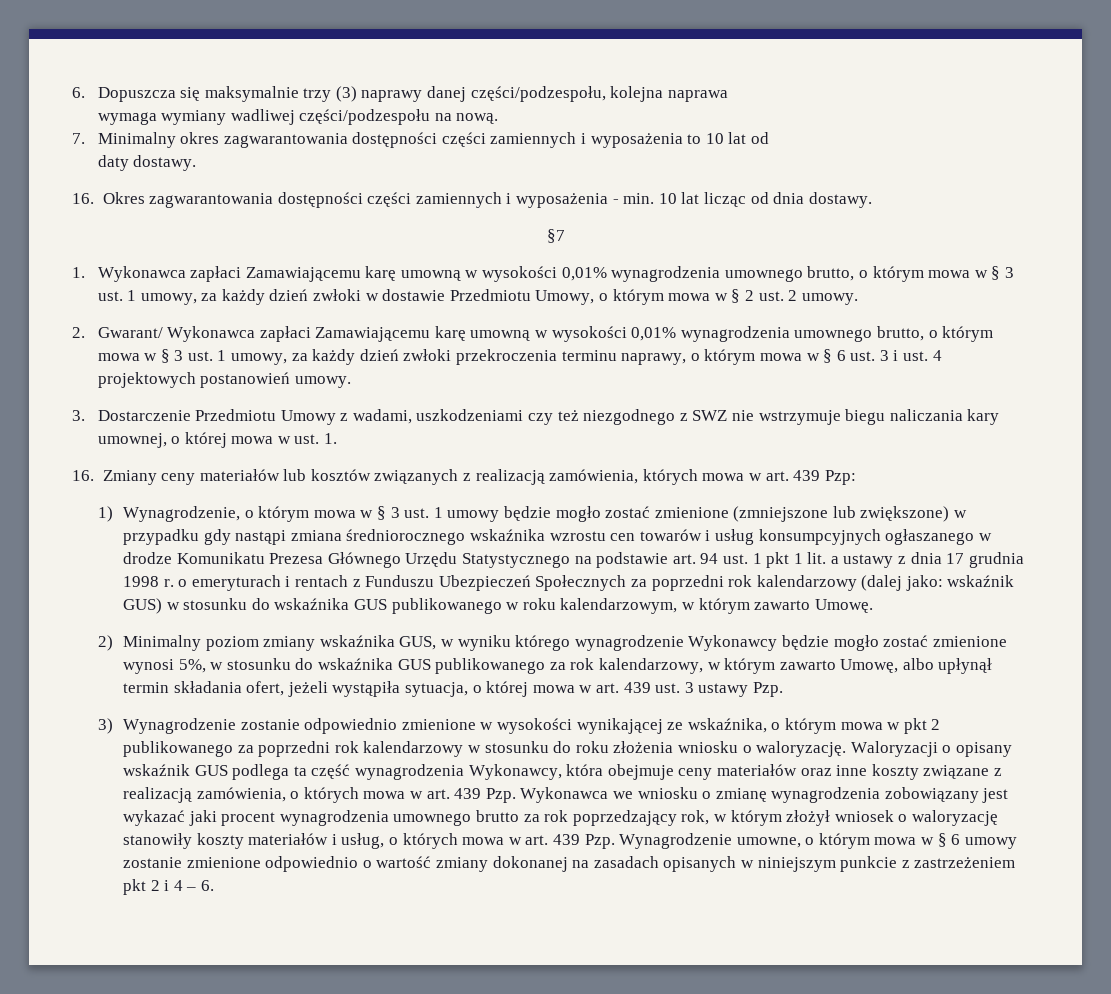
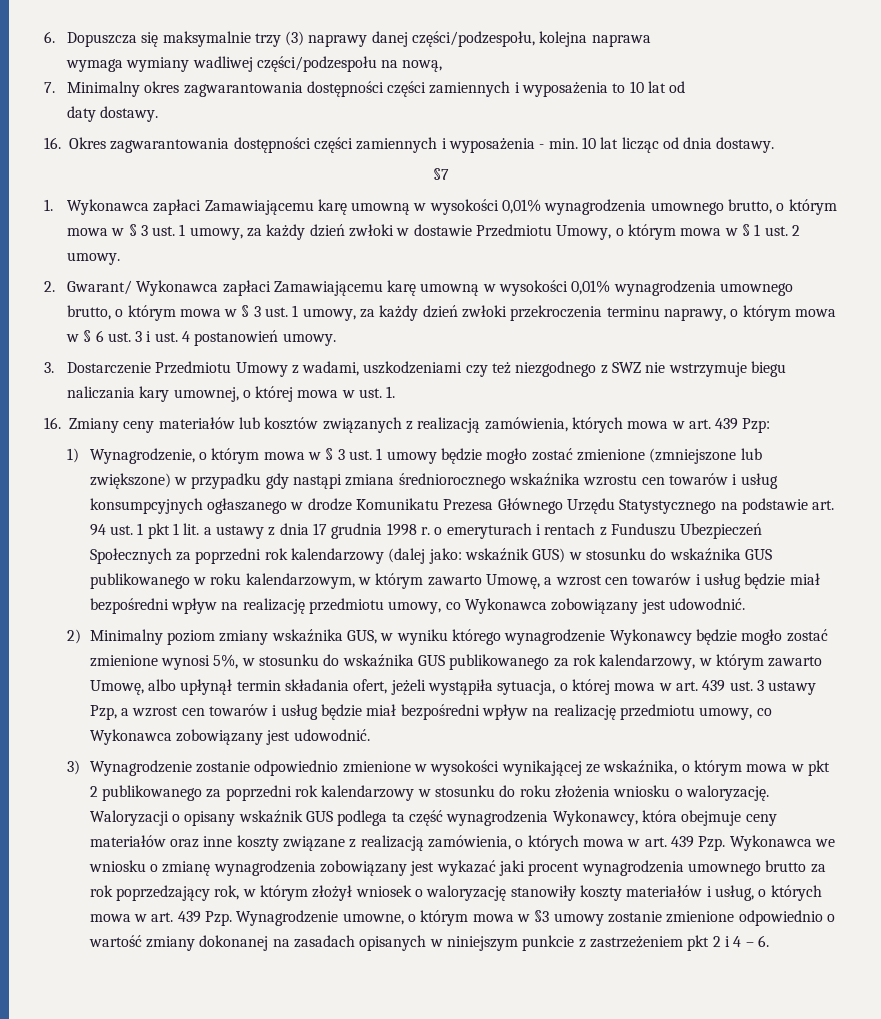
- wymaga wymiany wadliwej części/podzespołu na nową.
+ wymaga wymiany wadliwej części/podzespołu na nową,
- 1. Wykonawca zapłaci Zamawiającemu karę umowną w wysokości 0,01% wynagrodzenia umownego brutto, o którym mowa w § 3 ust. 1 umowy, za każdy dzień zwłoki w dostawie Przedmiotu Umowy, o którym mowa w § 2 ust. 2 umowy.
+ 1. Wykonawca zapłaci Zamawiającemu karę umowną w wysokości 0,01% wynagrodzenia umownego brutto, o którym mowa w § 3 ust. 1 umowy, za każdy dzień zwłoki w dostawie Przedmiotu Umowy, o którym mowa w § 1 ust. 2 umowy.
- 2. Gwarant/ Wykonawca zapłaci Zamawiającemu karę umowną w wysokości 0,01% wynagrodzenia umownego brutto, o którym mowa w § 3 ust. 1 umowy, za każdy dzień zwłoki przekroczenia terminu naprawy, o którym mowa w § 6 ust. 3 i ust. 4 projektowych postanowień umowy.
+ 2. Gwarant/ Wykonawca zapłaci Zamawiającemu karę umowną w wysokości 0,01% wynagrodzenia umownego brutto, o którym mowa w § 3 ust. 1 umowy, za każdy dzień zwłoki przekroczenia terminu naprawy, o którym mowa w § 6 ust. 3 i ust. 4 postanowień umowy.
- wskaźnik GUS) w stosunku do wskaźnika GUS publikowanego w roku kalendarzowym, w którym zawarto Umowę.
+ wskaźnik GUS) w stosunku do wskaźnika GUS publikowanego w roku kalendarzowym, w którym zawarto Umowę, a wzrost cen towarów i usług będzie miał bezpośredni wpływ na realizację przedmiotu umowy, co Wykonawca zobowiązany jest udowodnić.
- 2) Minimalny poziom zmiany wskaźnika GUS, w wyniku którego wynagrodzenie Wykonawcy będzie mogło zostać zmienione wynosi 5%, w stosunku do wskaźnika GUS publikowanego za rok kalendarzowy, w którym zawarto Umowę, albo upłynął termin składania ofert, jeżeli wystąpiła sytuacja, o której mowa w art. 439 ust. 3 ustawy Pzp.
+ 2) Minimalny poziom zmiany wskaźnika GUS, w wyniku którego wynagrodzenie Wykonawcy będzie mogło zostać zmienione wynosi 5%, w stosunku do wskaźnika GUS publikowanego za rok kalendarzowy, w którym zawarto Umowę, albo upłynął termin składania ofert, jeżeli wystąpiła sytuacja, o której mowa w art. 439 ust. 3 ustawy Pzp, a wzrost cen towarów i usług będzie miał bezpośredni wpływ na realizację przedmiotu umowy, co Wykonawca zobowiązany jest udowodnić.
- Waloryzacji o opisany wskaźnik GUS podlega ta część wynagrodzenia Wykonawcy, która obejmuje ceny materiałów oraz inne koszty związane z realizacją zamówienia, o których mowa w art. 439 Pzp. Wykonawca we wniosku o zmianę wynagrodzenia zobowiązany jest wykazać jaki procent wynagrodzenia umownego brutto za rok poprzedzający rok, w którym złożył wniosek o waloryzację stanowiły koszty materiałów i usług, o których mowa w art. 439 Pzp. Wynagrodzenie umowne, o którym mowa w § 6 umowy zostanie zmienione odpowiednio o wartość zmiany dokonanej na zasadach opisanych w niniejszym punkcie z zastrzeżeniem pkt 2 i 4 – 6.
+ Waloryzacji o opisany wskaźnik GUS podlega ta część wynagrodzenia Wykonawcy, która obejmuje ceny materiałów oraz inne koszty związane z realizacją zamówienia, o których mowa w art. 439 Pzp. Wykonawca we wniosku o zmianę wynagrodzenia zobowiązany jest wykazać jaki procent wynagrodzenia umownego brutto za rok poprzedzający rok, w którym złożył wniosek o waloryzację stanowiły koszty materiałów i usług, o których mowa w art. 439 Pzp. Wynagrodzenie umowne, o którym mowa w §3 umowy zostanie zmienione odpowiednio o wartość zmiany dokonanej na zasadach opisanych w niniejszym punkcie z zastrzeżeniem pkt 2 i 4 – 6.

